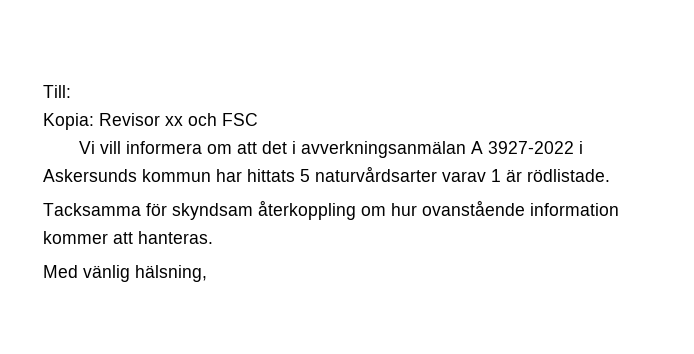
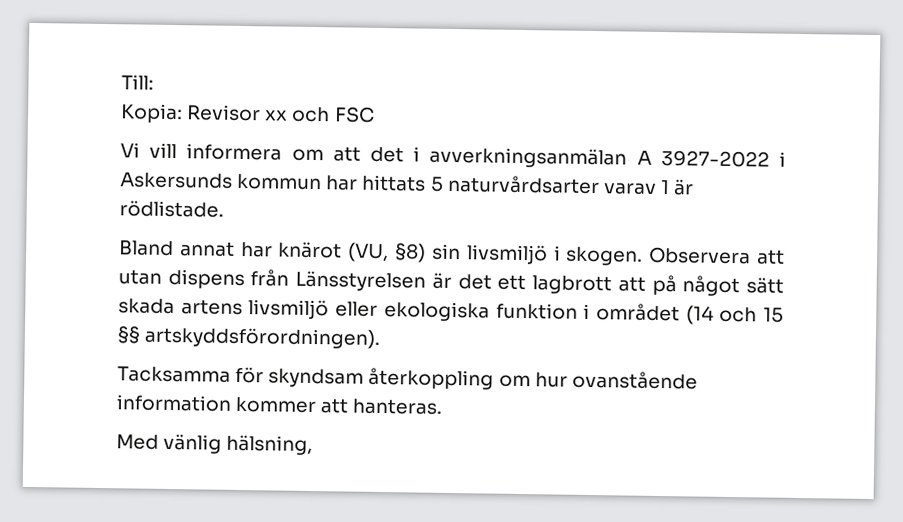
+ Bland annat har knärot (VU, §8) sin livsmiljö i skogen. Observera att utan dispens från Länsstyrelsen är det ett lagbrott att på något sätt skada artens livsmiljö eller ekologiska funktion i området (14 och 15 §§ artskyddsförordningen).

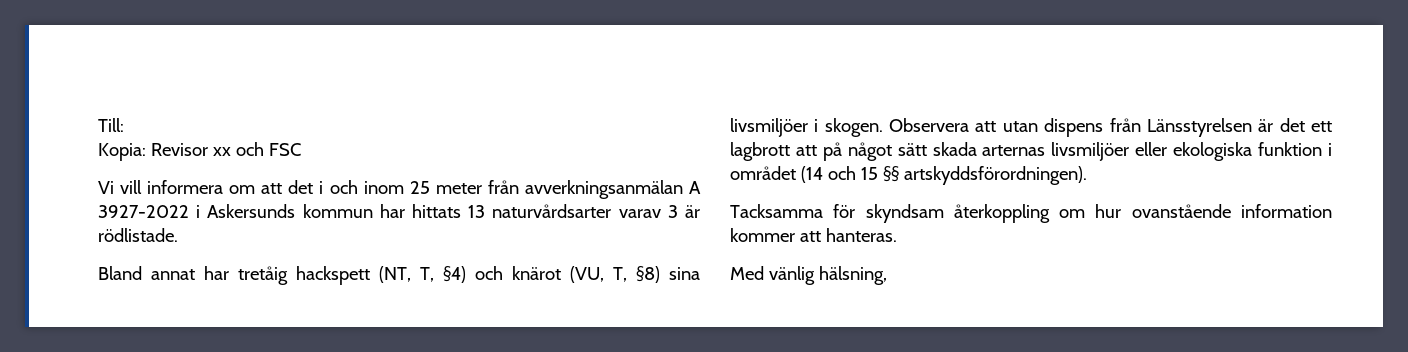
- Vi vill informera om att det i avverkningsanmälan A 3927-2022 i Askersunds kommun har hittats 5 naturvårdsarter varav 1 är rödlistade.
+ Vi vill informera om att det i och inom 25 meter från avverkningsanmälan A 3927-2022 i Askersunds kommun har hittats 13 naturvårdsarter varav 3 är rödlistade.
- Bland annat har knärot (VU, §8) sin livsmiljö i skogen.
+ Bland annat har tretåig hackspett (NT, T, §4) och knärot (VU, T, §8) sina livsmiljöer i skogen.
- Observera att utan dispens från Länsstyrelsen är det ett lagbrott att på något sätt skada artens livsmiljö eller ekologiska funktion i området (14 och 15 §§ artskyddsförordningen).
+ Observera att utan dispens från Länsstyrelsen är det ett lagbrott att på något sätt skada arternas livsmiljöer eller ekologiska funktion i området (14 och 15 §§ artskyddsförordningen).

